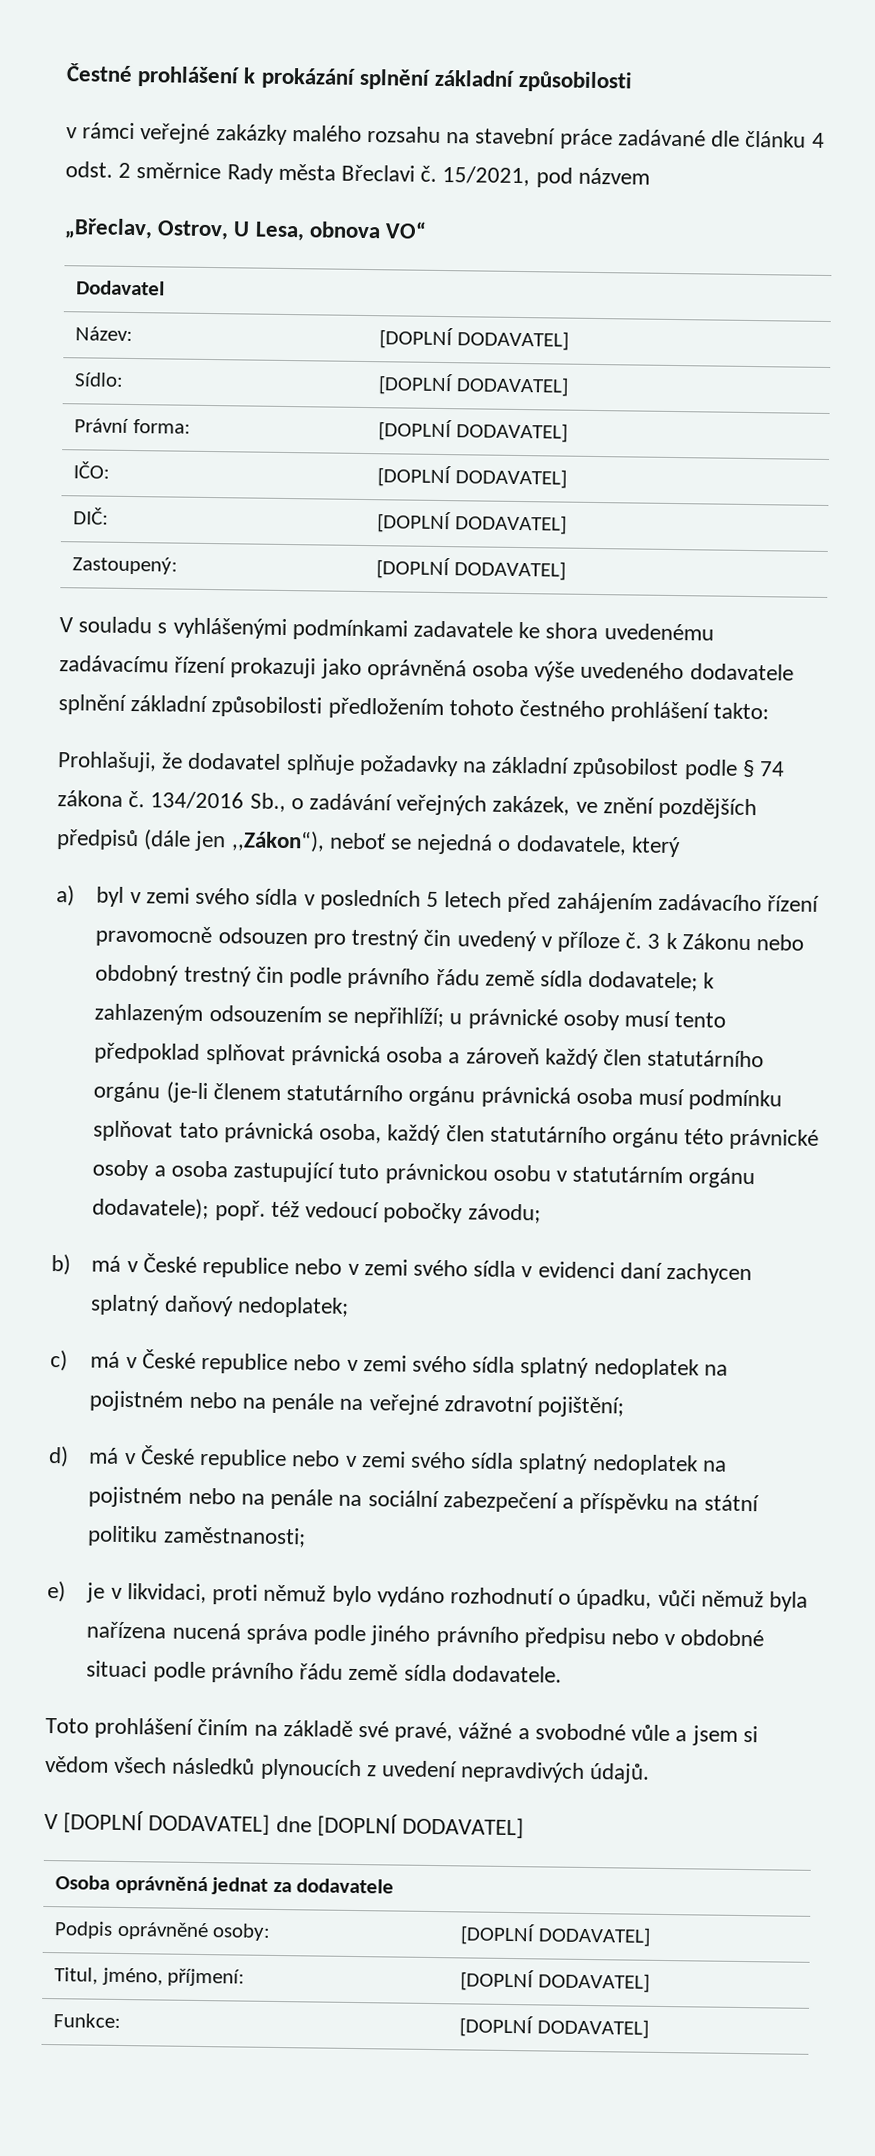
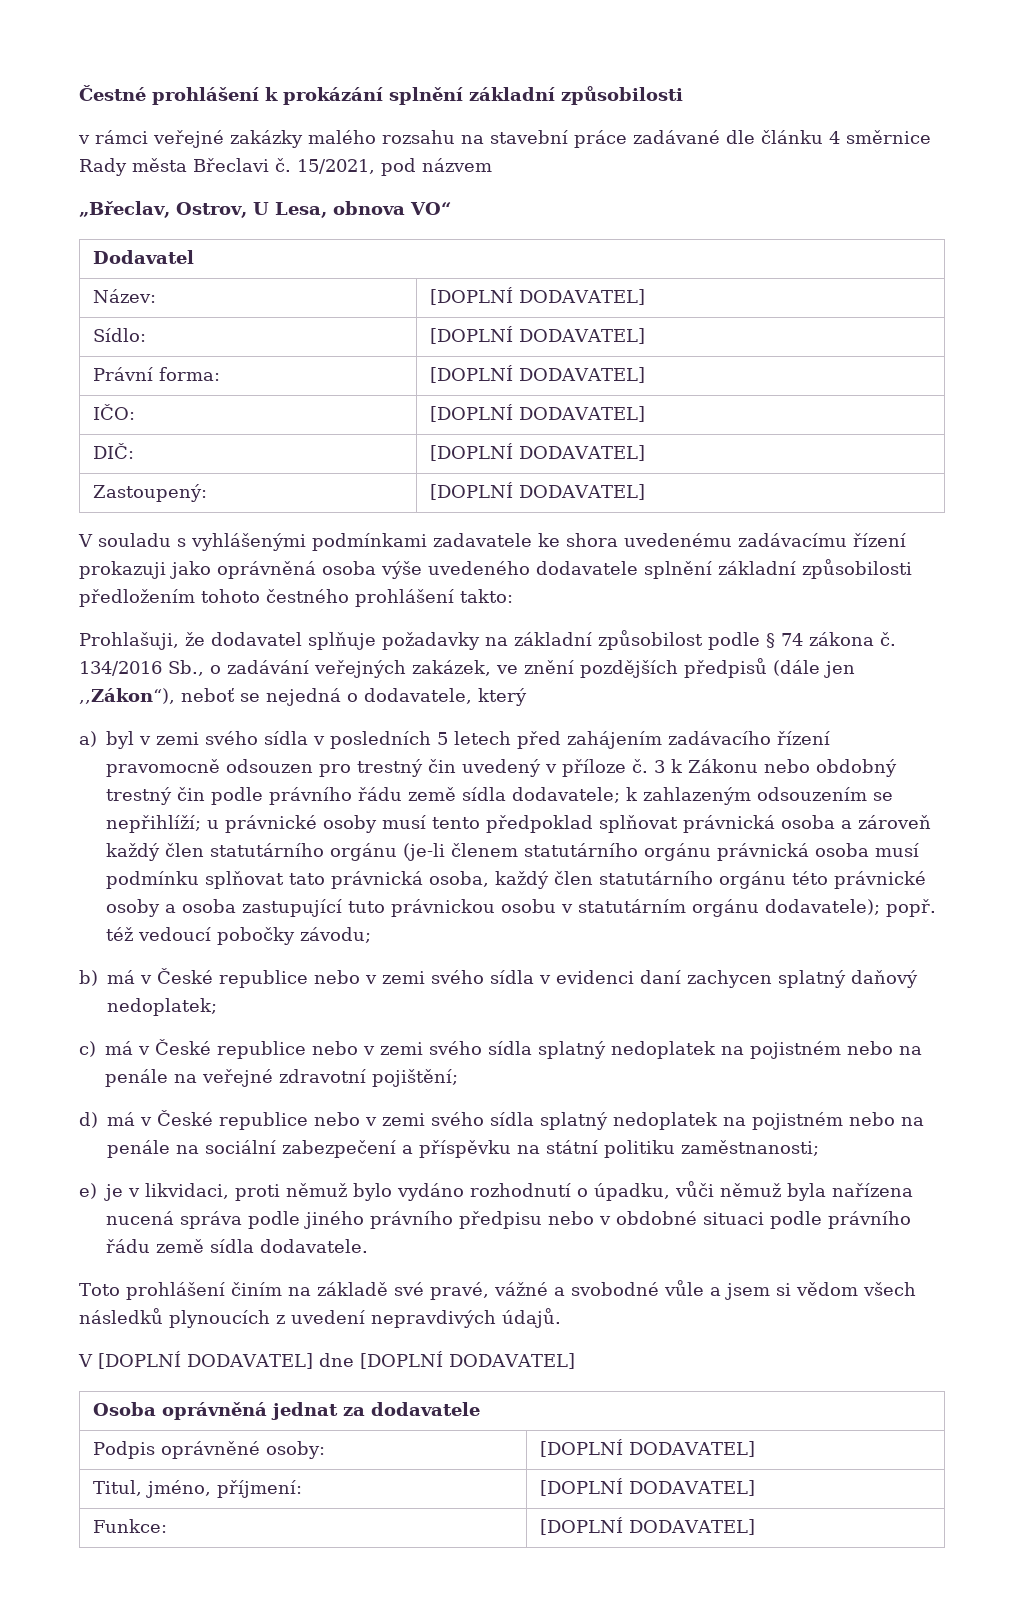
- v rámci veřejné zakázky malého rozsahu na stavební práce zadávané dle článku 4 odst. 2 směrnice Rady města Břeclavi č.
+ v rámci veřejné zakázky malého rozsahu na stavební práce zadávané dle článku 4 směrnice Rady města Břeclavi č.

